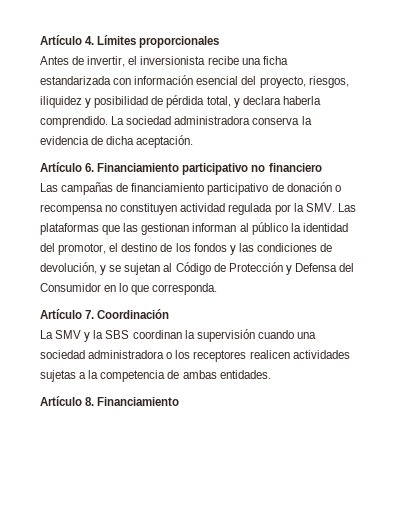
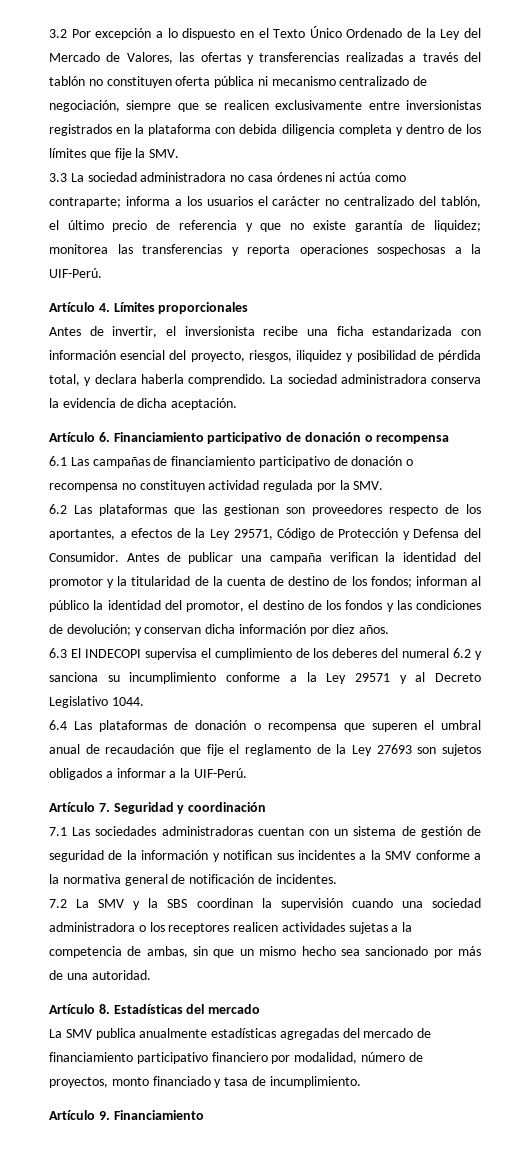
+ 3.2 Por excepción a lo dispuesto en el Texto Único Ordenado de la Ley del Mercado de Valores, las ofertas y transferencias realizadas a través del tablón no constituyen oferta pública ni mecanismo centralizado de negociación, siempre que se realicen exclusivamente entre inversionistas registrados en la plataforma con debida diligencia completa y dentro de los límites que fije la SMV.
+ 3.3 La sociedad administradora no casa órdenes ni actúa como contraparte; informa a los usuarios el carácter no centralizado del tablón, el último precio de referencia y que no existe garantía de liquidez; monitorea las transferencias y reporta operaciones sospechosas a la UIF-Perú.
- Artículo 6. Financiamiento participativo no financiero
- Las campañas de financiamiento participativo de donación o recompensa no constituyen actividad regulada por la SMV. Las plataformas que las gestionan informan al público la identidad del promotor, el destino de los fondos y las condiciones de devolución, y se sujetan al Código de Protección y Defensa del Consumidor en lo que corresponda.
- Artículo 7. Coordinación
- La SMV y la SBS coordinan la supervisión cuando una sociedad administradora o los receptores realicen actividades sujetas a la competencia de ambas entidades.
- Artículo 8. Financiamiento
+ Artículo 6. Financiamiento participativo de donación o recompensa
+ 6.1 Las campañas de financiamiento participativo de donación o recompensa no constituyen actividad regulada por la SMV.
+ 6.2 Las plataformas que las gestionan son proveedores respecto de los aportantes, a efectos de la Ley 29571, Código de Protección y Defensa del Consumidor. Antes de publicar una campaña verifican la identidad del promotor y la titularidad de la cuenta de destino de los fondos; informan al público la identidad del promotor, el destino de los fondos y las condiciones de devolución; y conservan dicha información por diez años.
+ 6.3 El INDECOPI supervisa el cumplimiento de los deberes del numeral 6.2 y sanciona su incumplimiento conforme a la Ley 29571 y al Decreto Legislativo 1044.
+ 6.4 Las plataformas de donación o recompensa que superen el umbral anual de recaudación que fije el reglamento de la Ley 27693 son sujetos obligados a informar a la UIF-Perú.
+ Artículo 7. Seguridad y coordinación
+ 7.1 Las sociedades administradoras cuentan con un sistema de gestión de seguridad de la información y notifican sus incidentes a la SMV conforme a la normativa general de notificación de incidentes.
+ 7.2 La SMV y la SBS coordinan la supervisión cuando una sociedad administradora o los receptores realicen actividades sujetas a la competencia de ambas, sin que un mismo hecho sea sancionado por más de una autoridad.
+ Artículo 8. Estadísticas del mercado
+ La SMV publica anualmente estadísticas agregadas del mercado de financiamiento participativo financiero por modalidad, número de proyectos, monto financiado y tasa de incumplimiento.
+ Artículo 9. Financiamiento

